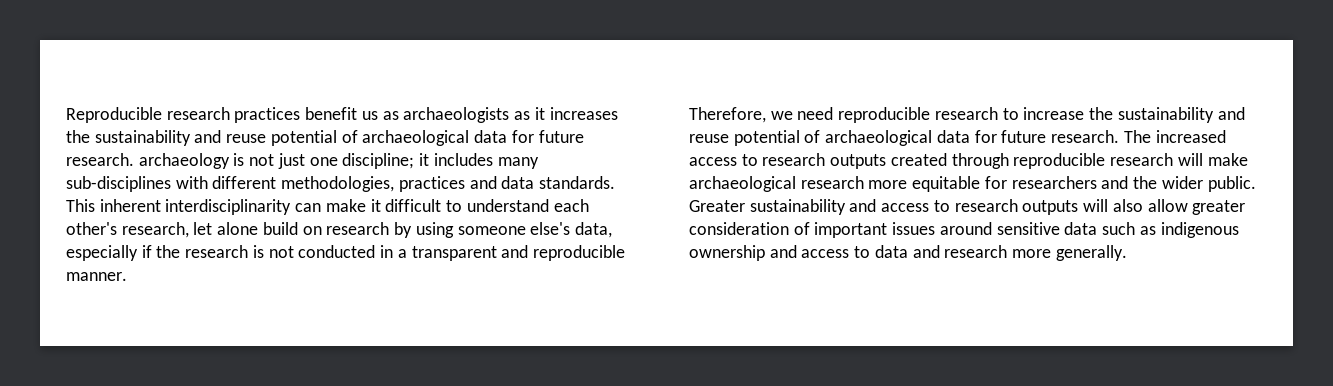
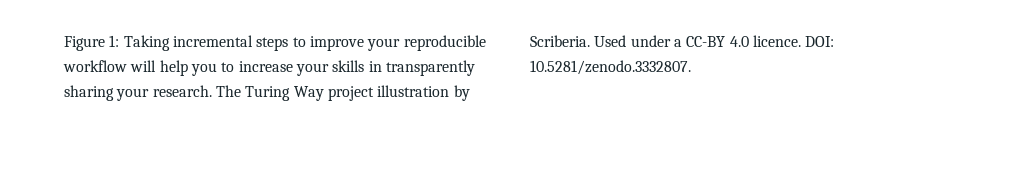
- Reproducible research practices benefit us as archaeologists as it increases the sustainability and reuse potential of archaeological data for future research. archaeology is not just one discipline; it includes many sub-disciplines with different methodologies, practices and data standards. This inherent interdisciplinarity can make it difficult to understand each other's research, let alone build on research by using someone else's data, especially if the research is not conducted in a transparent and reproducible manner.
- Therefore, we need reproducible research to increase the sustainability and reuse potential of archaeological data for future research. The increased access to research outputs created through reproducible research will make archaeological research more equitable for researchers and the wider public. Greater sustainability and access to research outputs will also allow greater consideration of important issues around sensitive data such as indigenous ownership and access to data and research more generally.
+ Figure 1: Taking incremental steps to improve your reproducible workflow will help you to increase your skills in transparently sharing your research. The Turing Way project illustration by Scriberia. Used under a CC-BY 4.0 licence. DOI: 10.5281/zenodo.3332807.

